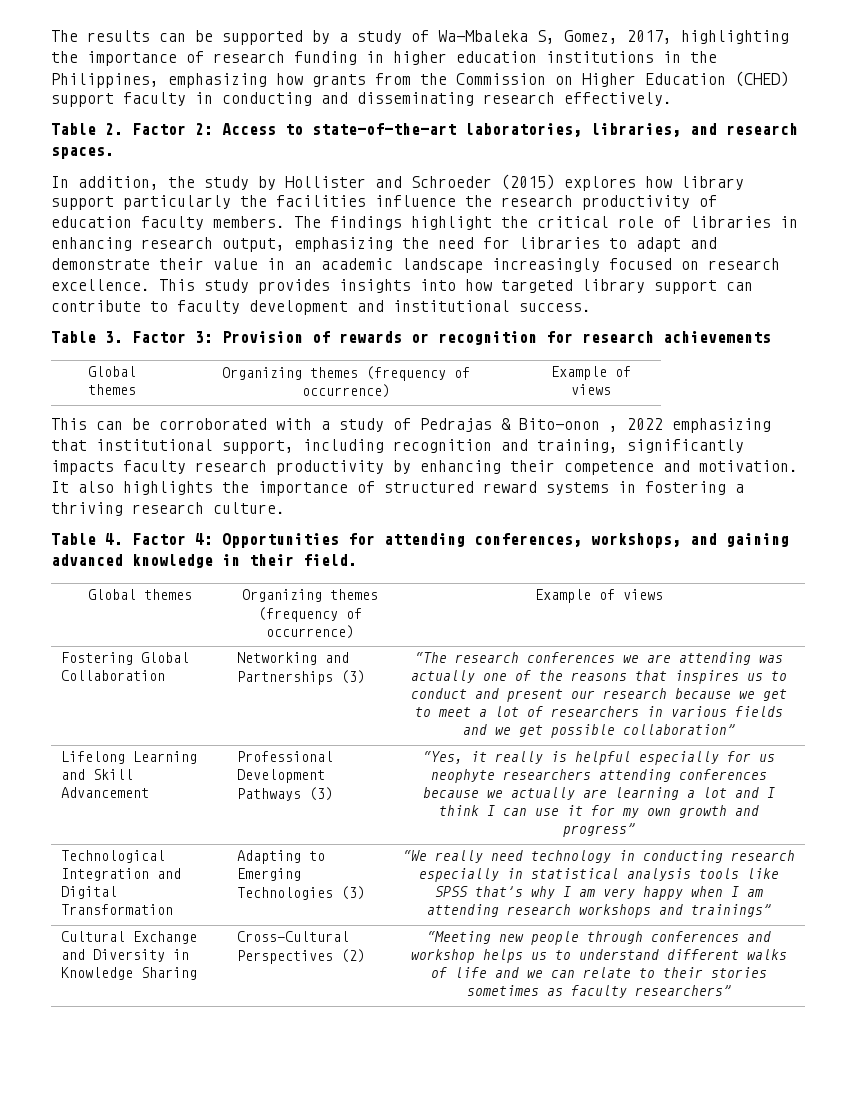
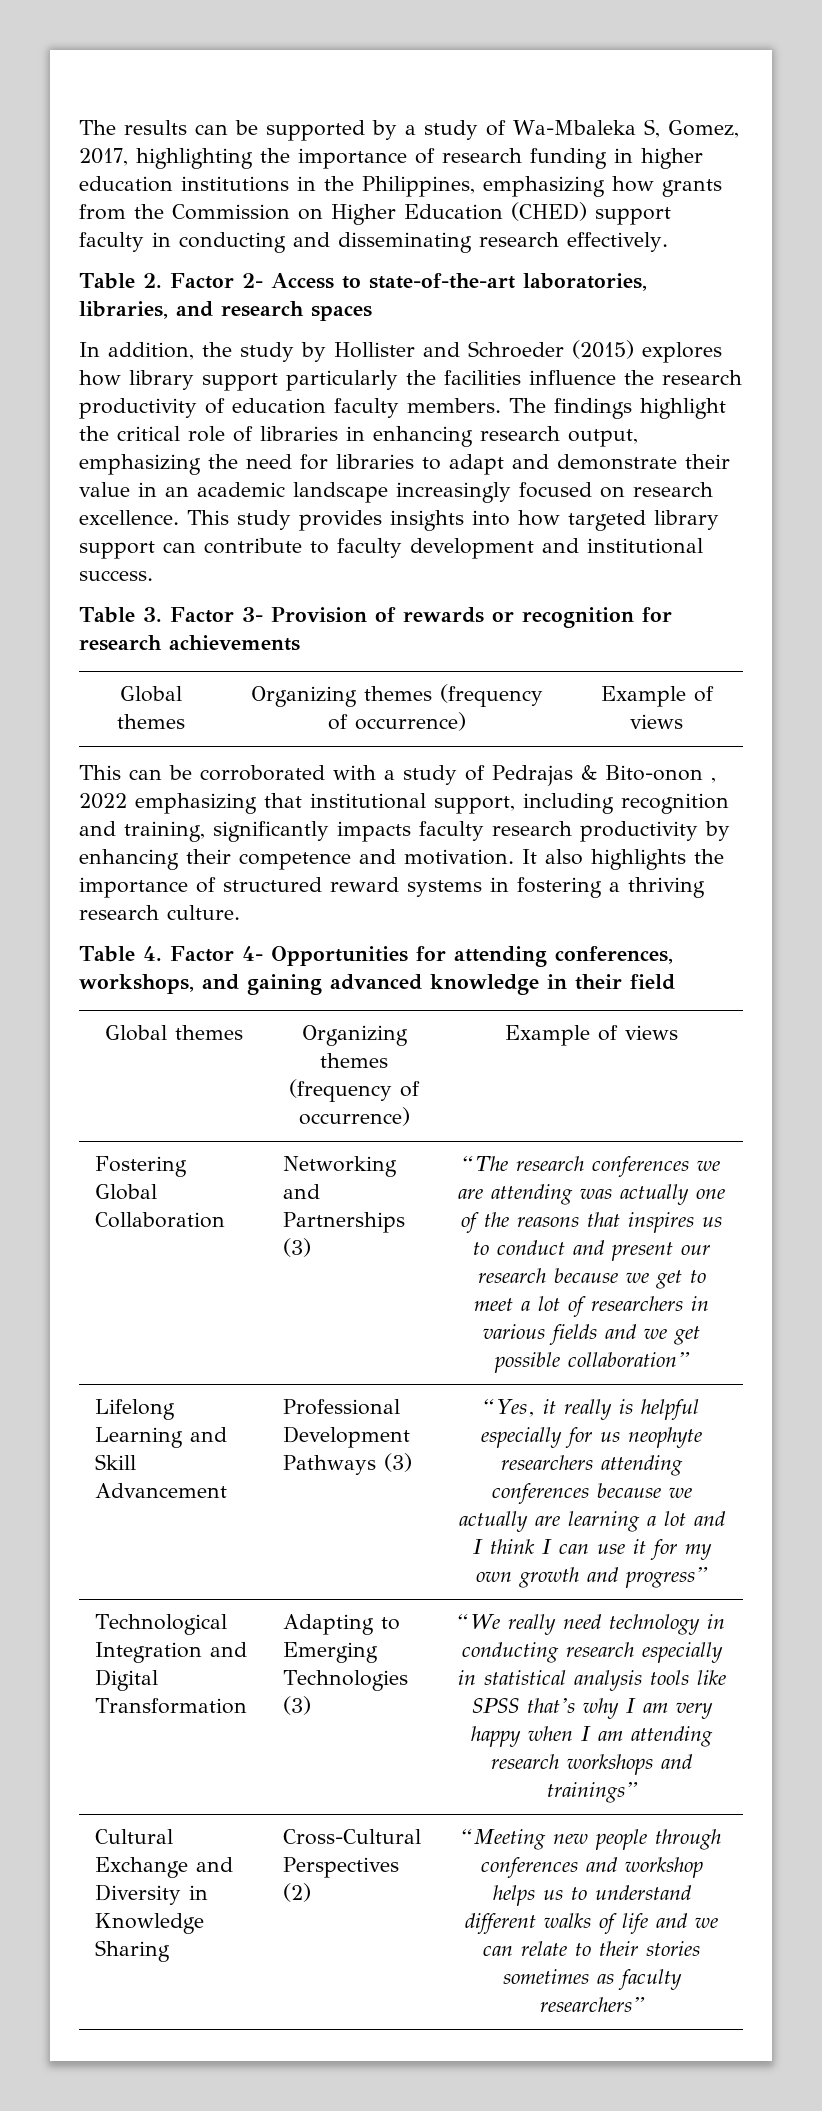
- Table 2. Factor 2: Access to state-of-the-art laboratories, libraries, and research spaces.
+ Table 2. Factor 2- Access to state-of-the-art laboratories, libraries, and research spaces
- Table 3. Factor 3: Provision of rewards or recognition for research achievements
+ Table 3. Factor 3- Provision of rewards or recognition for research achievements
- Table 4. Factor 4: Opportunities for attending conferences, workshops, and gaining advanced knowledge in their field.
+ Table 4. Factor 4- Opportunities for attending conferences, workshops, and gaining advanced knowledge in their field

